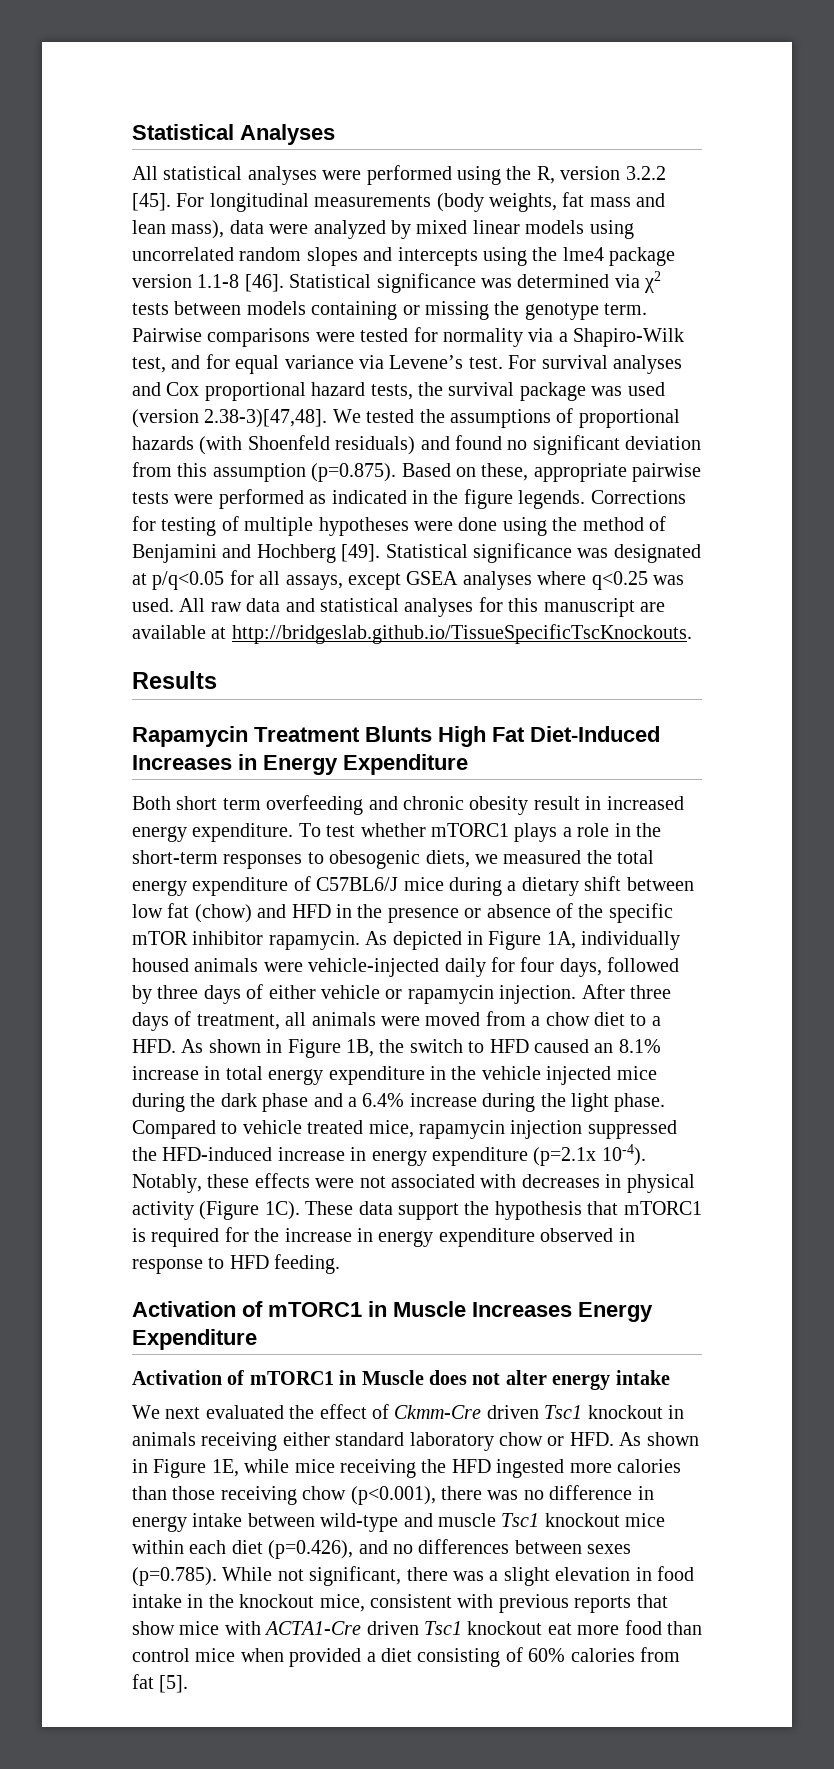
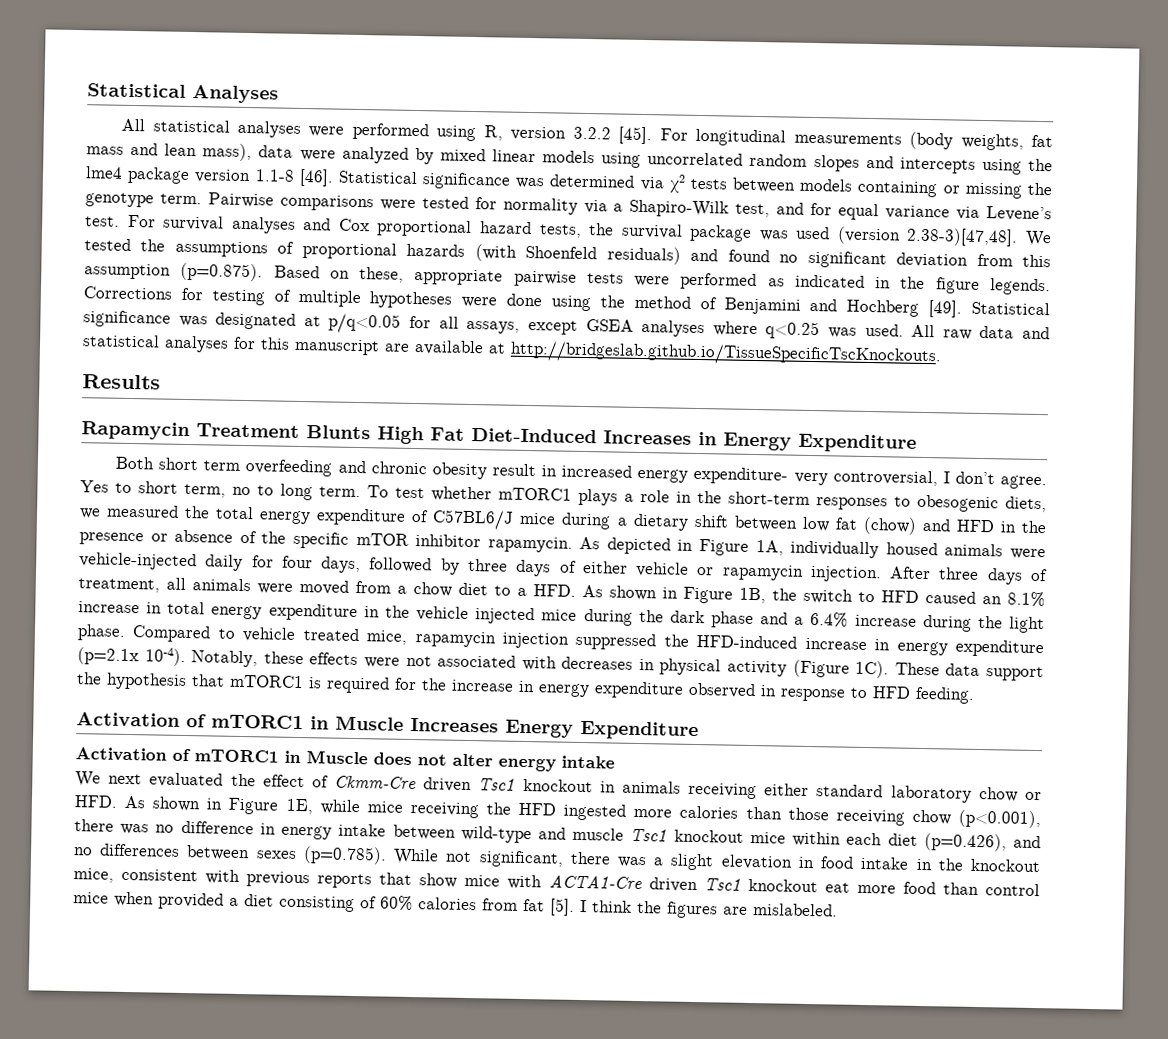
- All statistical analyses were performed using the R, version 3.2.2 [45].
+ All statistical analyses were performed using R, version 3.2.2 [45].
- Both short term overfeeding and chronic obesity result in increased energy expenditure.
+ Both short term overfeeding and chronic obesity result in increased energy expenditure- very controversial, I don’t agree. Yes to short term, no to long term.
+ I think the figures are mislabeled.

